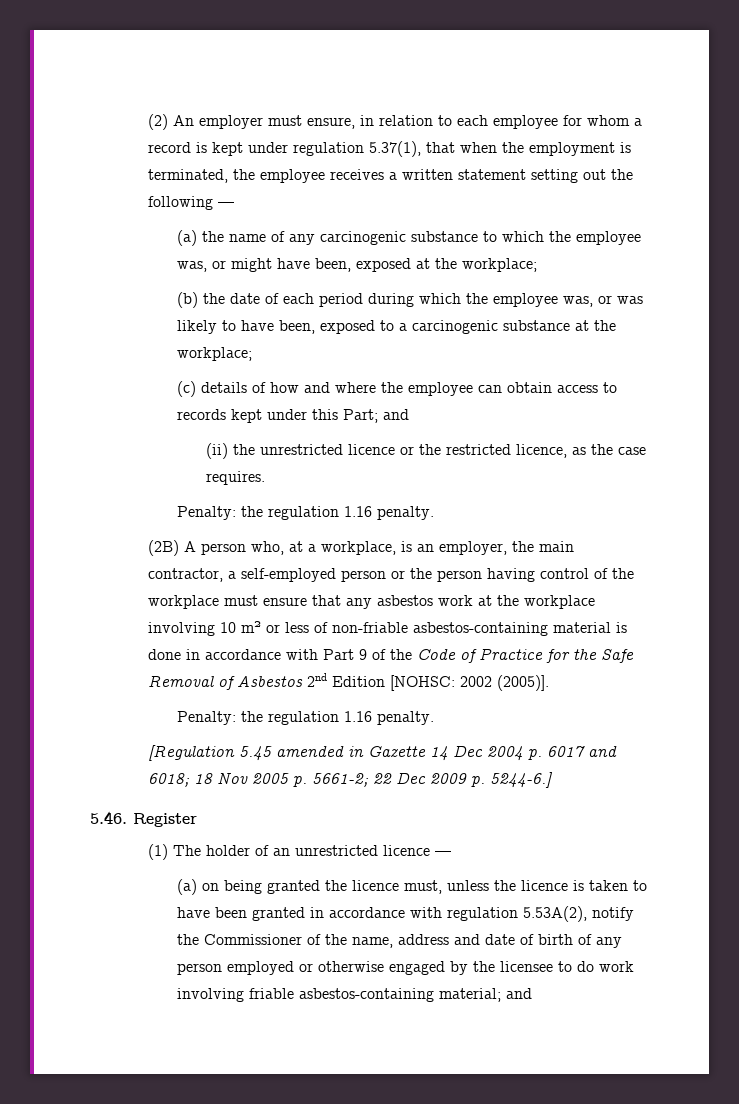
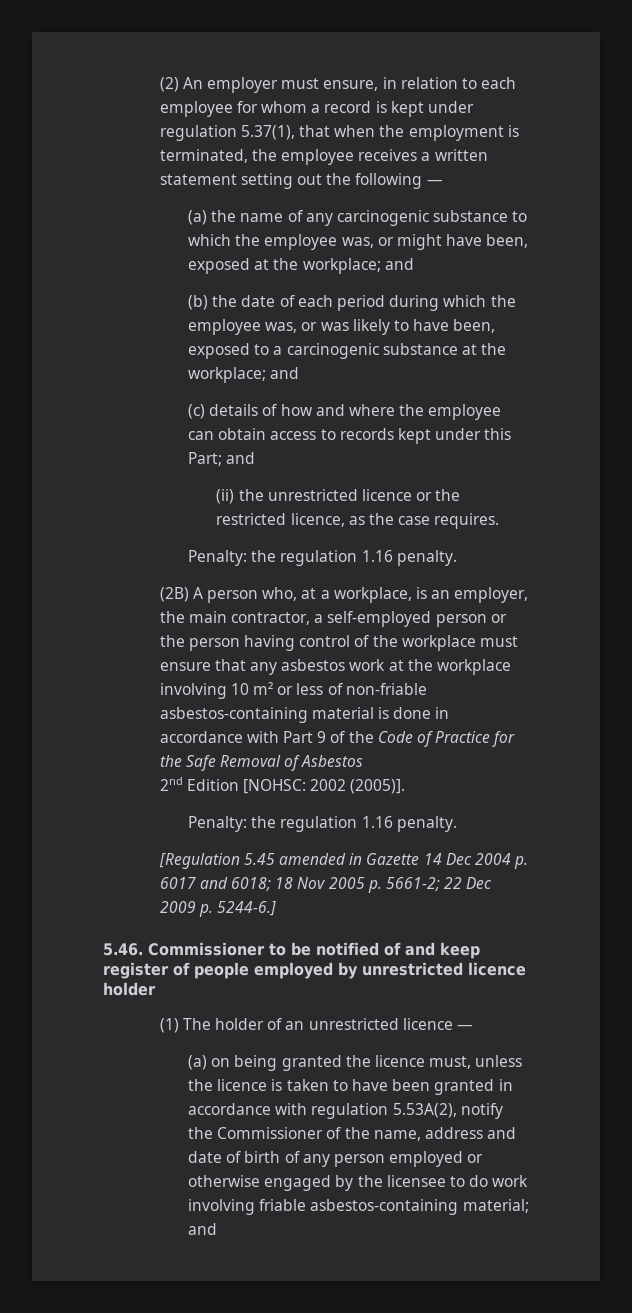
- (a) the name of any carcinogenic substance to which the employee was, or might have been, exposed at the workplace;
+ (a) the name of any carcinogenic substance to which the employee was, or might have been, exposed at the workplace; and
- (b) the date of each period during which the employee was, or was likely to have been, exposed to a carcinogenic substance at the workplace;
+ (b) the date of each period during which the employee was, or was likely to have been, exposed to a carcinogenic substance at the workplace; and
- (2B) A person who, at a workplace, is an employer, the main contractor, a self-employed person or the person having control of the workplace must ensure that any asbestos work at the workplace involving 10 m² or less of non-friable asbestos-containing material is done in accordance with Part 9 of the Code of Practice for the Safe Removal of Asbestos 2nd Edition [NOHSC:
+ (2B) A person who, at a workplace, is an employer, the main contractor, a self-employed person or the person having control of the workplace must ensure that any asbestos work at the workplace involving 10 m² or less of non-friable asbestos-containing material is done in accordance with Part 9 of the Code of Practice for the Safe Removal of Asbestos
+ 2nd Edition [NOHSC:
- 5.46. Register
+ 5.46. Commissioner to be notified of and keep register of people employed by unrestricted licence holder

